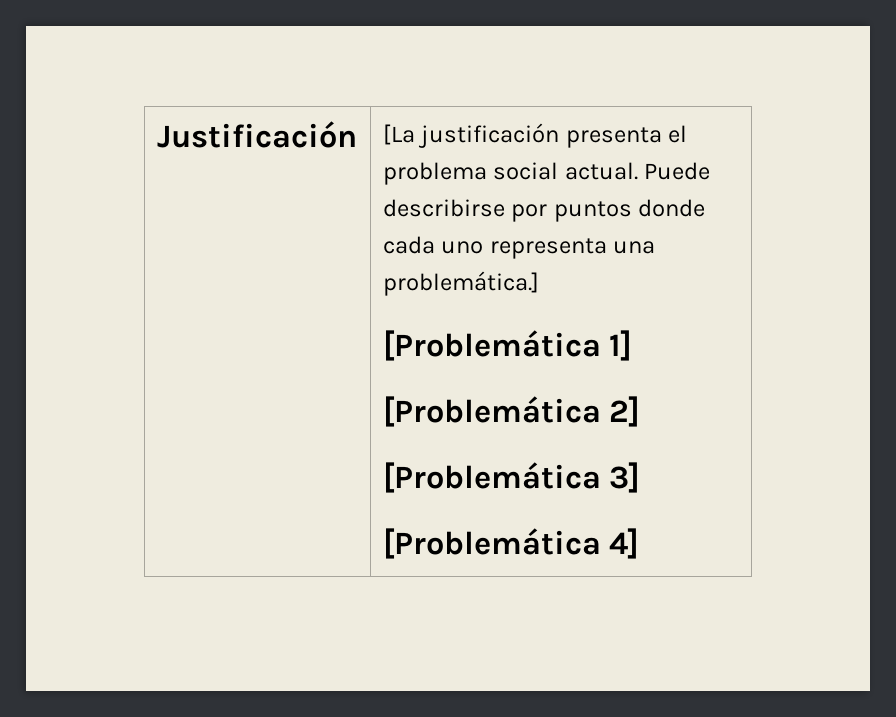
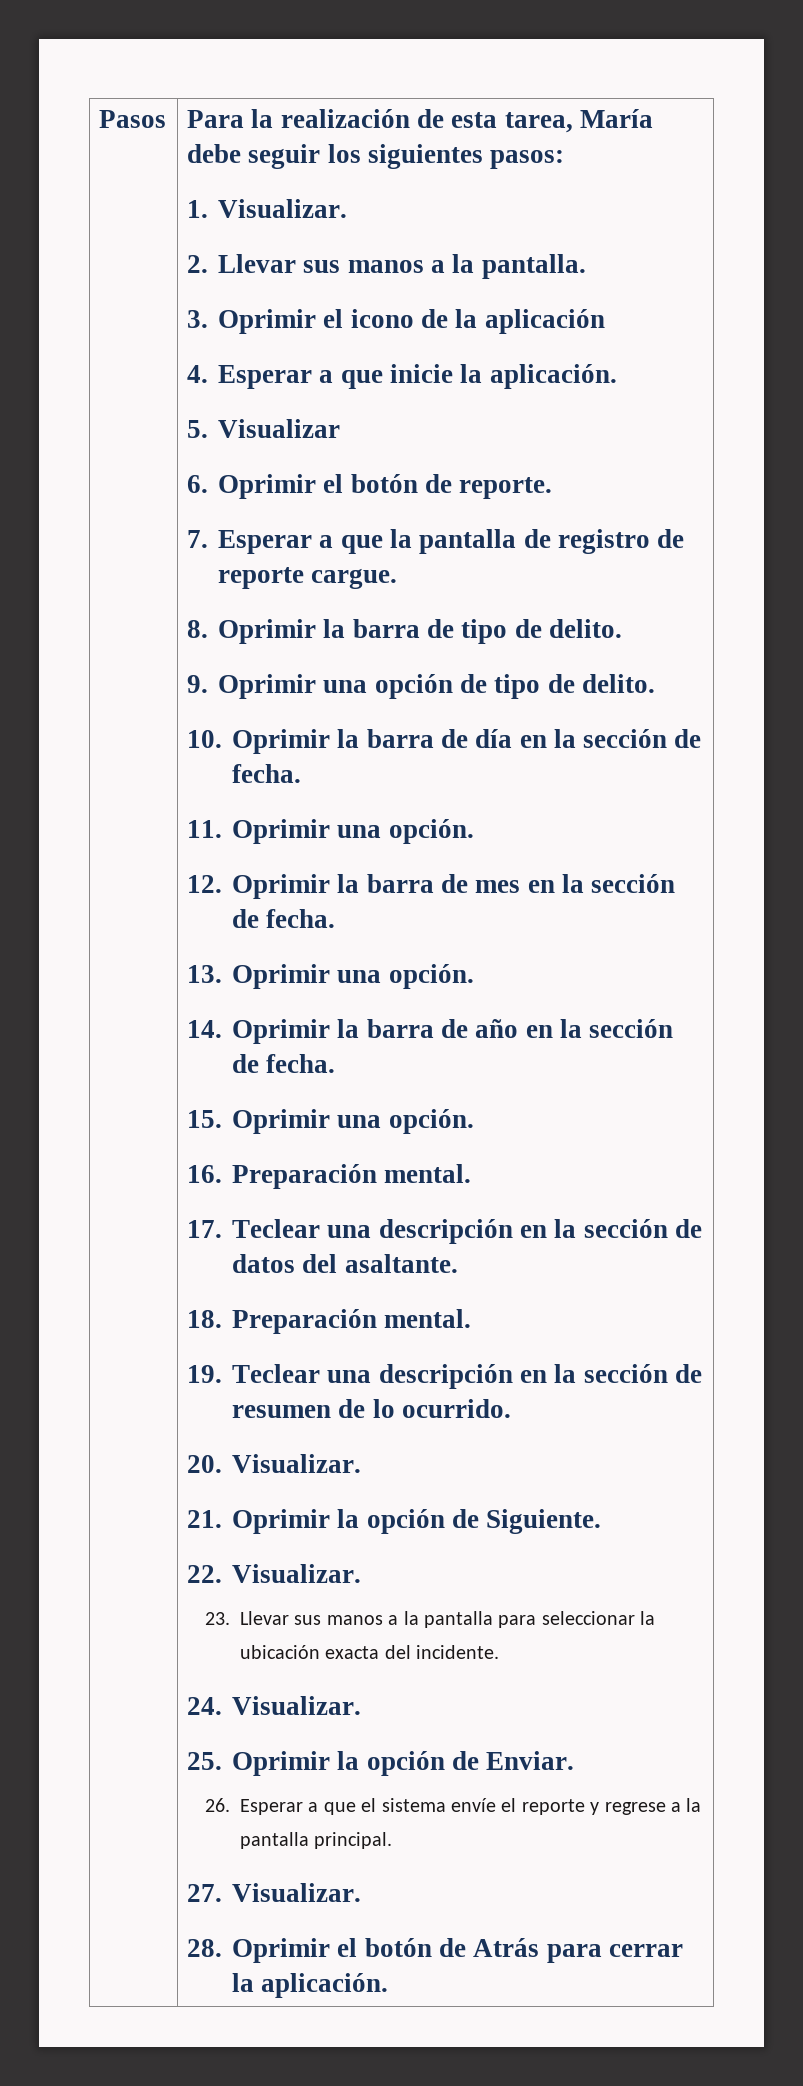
- Justificación | [La justificación presenta el problema social actual. Puede describirse por puntos donde cada uno representa una problemática.]
- [Problemática 1]
- [Problemática 2]
- [Problemática 3]
- [Problemática 4]
+ Pasos | Para la realización de esta tarea, María debe seguir los siguientes pasos:
+ 1. Visualizar.
+ 2. Llevar sus manos a la pantalla.
+ 3. Oprimir el icono de la aplicación
+ 4. Esperar a que inicie la aplicación.
+ 5. Visualizar
+ 6. Oprimir el botón de reporte.
+ 7. Esperar a que la pantalla de registro de reporte cargue.
+ 8. Oprimir la barra de tipo de delito.
+ 9. Oprimir una opción de tipo de delito.
+ 10. Oprimir la barra de día en la sección de fecha.
+ 11. Oprimir una opción.
+ 12. Oprimir la barra de mes en la sección de fecha.
+ 13. Oprimir una opción.
+ 14. Oprimir la barra de año en la sección de fecha.
+ 15. Oprimir una opción.
+ 16. Preparación mental.
+ 17. Teclear una descripción en la sección de datos del asaltante.
+ 18. Preparación mental.
+ 19. Teclear una descripción en la sección de resumen de lo ocurrido.
+ 20. Visualizar.
+ 21. Oprimir la opción de Siguiente.
+ 22. Visualizar.
+ 23. Llevar sus manos a la pantalla para seleccionar la ubicación exacta del incidente.
+ 24. Visualizar.
+ 25. Oprimir la opción de Enviar.
+ 26. Esperar a que el sistema envíe el reporte y regrese a la pantalla principal.
+ 27. Visualizar.
+ 28. Oprimir el botón de Atrás para cerrar la aplicación.

